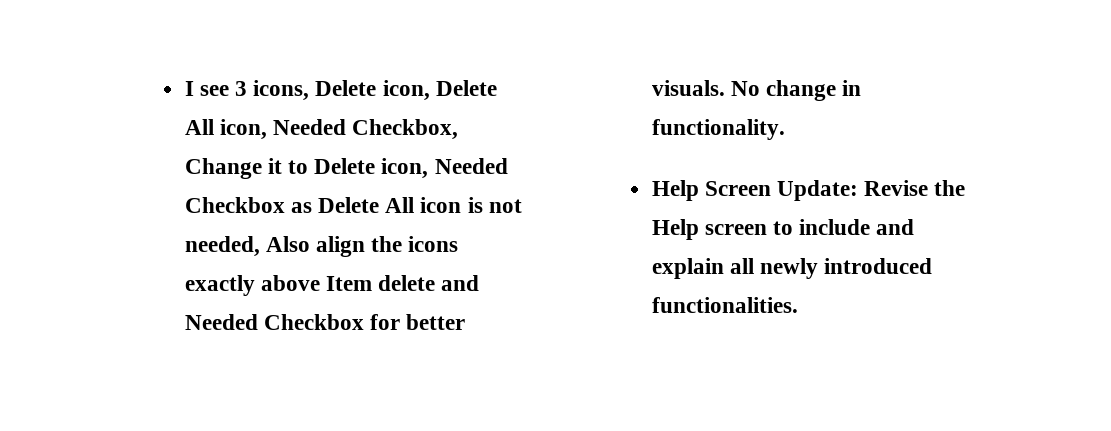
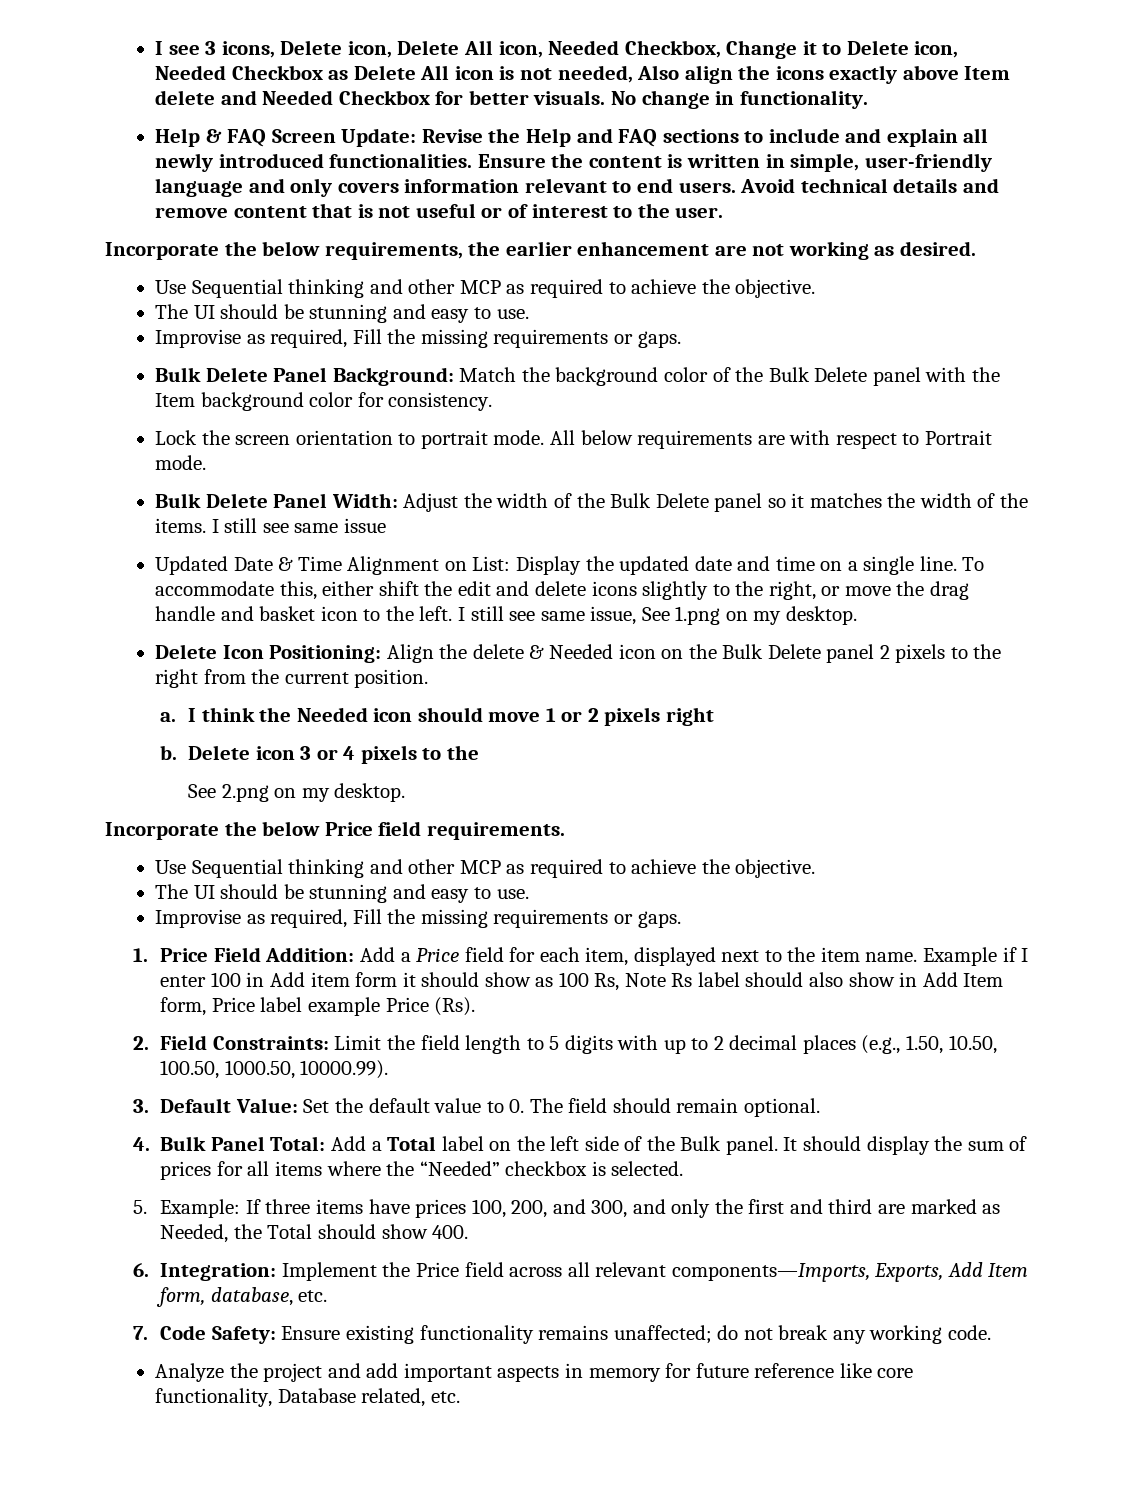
- Help Screen Update: Revise the Help screen to include and explain all newly introduced functionalities.
+ Help & FAQ Screen Update: Revise the Help and FAQ sections to include and explain all newly introduced functionalities.
+ Ensure the content is written in simple, user-friendly language and only covers information relevant to end users. Avoid technical details and remove content that is not useful or of interest to the user.
+ Incorporate the below requirements, the earlier enhancement are not working as desired.
+ Use Sequential thinking and other MCP as required to achieve the objective.
+ The UI should be stunning and easy to use.
+ Improvise as required, Fill the missing requirements or gaps.
+ Bulk Delete Panel Background: Match the background color of the Bulk Delete panel with the Item background color for consistency.
+ Lock the screen orientation to portrait mode. All below requirements are with respect to Portrait mode.
+ Bulk Delete Panel Width: Adjust the width of the Bulk Delete panel so it matches the width of the items. I still see same issue
+ Updated Date & Time Alignment on List: Display the updated date and time on a single line. To accommodate this, either shift the edit and delete icons slightly to the right, or move the drag handle and basket icon to the left. I still see same issue, See 1.png on my desktop.
+ Delete Icon Positioning: Align the delete & Needed icon on the Bulk Delete panel 2 pixels to the right from the current position.
+ a. I think the Needed icon should move 1 or 2 pixels right
+ b. Delete icon 3 or 4 pixels to the
+ See 2.png on my desktop.
+ Incorporate the below Price field requirements.
+ Use Sequential thinking and other MCP as required to achieve the objective.
+ The UI should be stunning and easy to use.
+ Improvise as required, Fill the missing requirements or gaps.
+ 1. Price Field Addition: Add a Price field for each item, displayed next to the item name. Example if I enter 100 in Add item form it should show as 100 Rs, Note Rs label should also show in Add Item form, Price label example Price (Rs).
+ 2. Field Constraints: Limit the field length to 5 digits with up to 2 decimal places (e.g., 1.50, 10.50, 100.50, 1000.50, 10000.99).
+ 3. Default Value: Set the default value to 0. The field should remain optional.
+ 4. Bulk Panel Total: Add a Total label on the left side of the Bulk panel. It should display the sum of prices for all items where the “Needed” checkbox is selected.
+ 5. Example: If three items have prices 100, 200, and 300, and only the first and third are marked as Needed, the Total should show 400.
+ 6. Integration: Implement the Price field across all relevant components—Imports, Exports, Add Item form, database, etc.
+ 7. Code Safety: Ensure existing functionality remains unaffected; do not break any working code.
+ Analyze the project and add important aspects in memory for future reference like core functionality, Database related, etc.

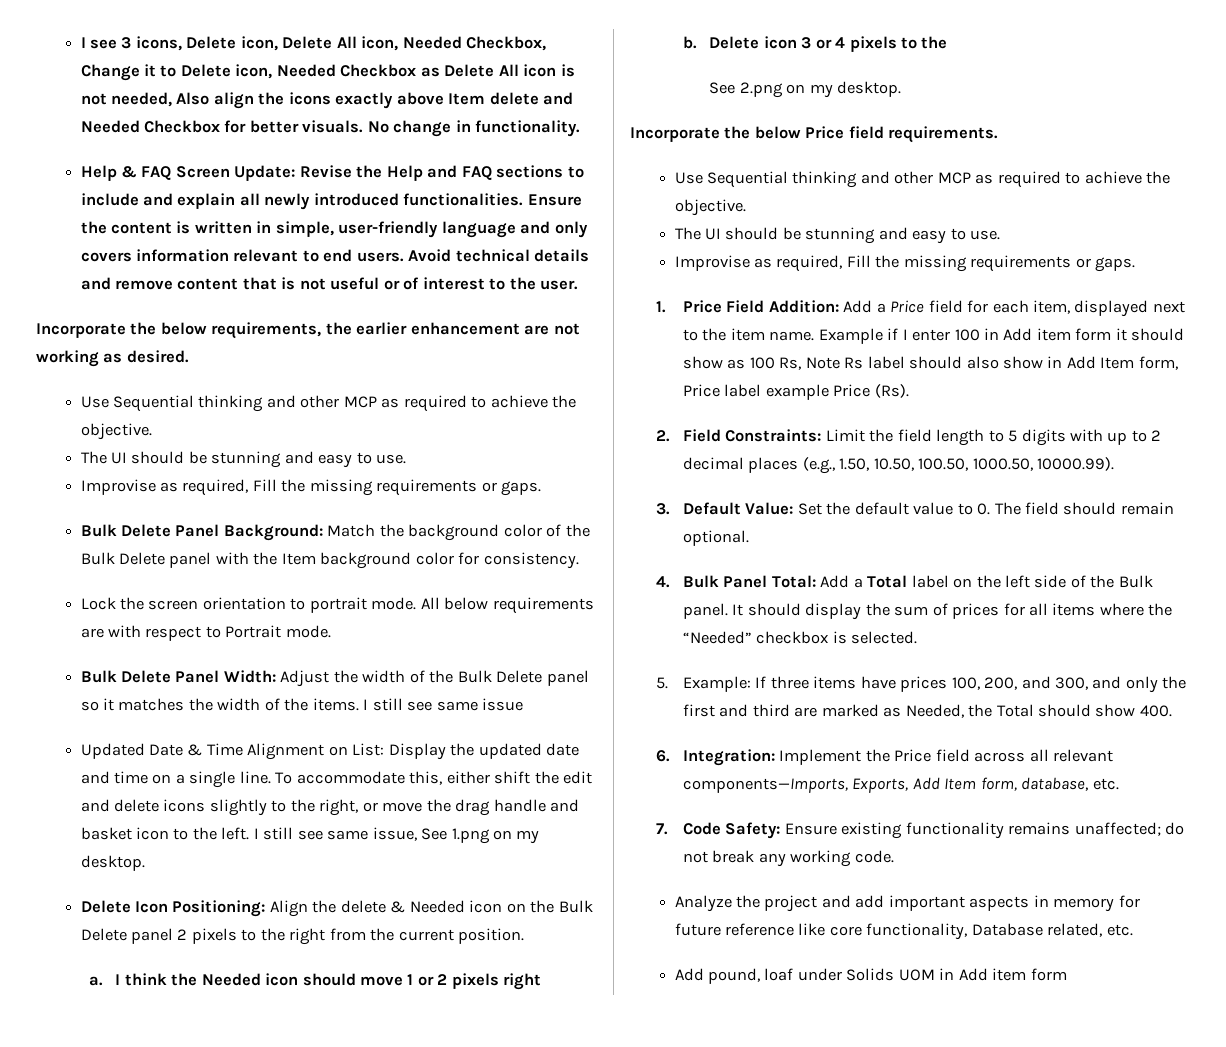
+ Add pound, loaf under Solids UOM in Add item form

